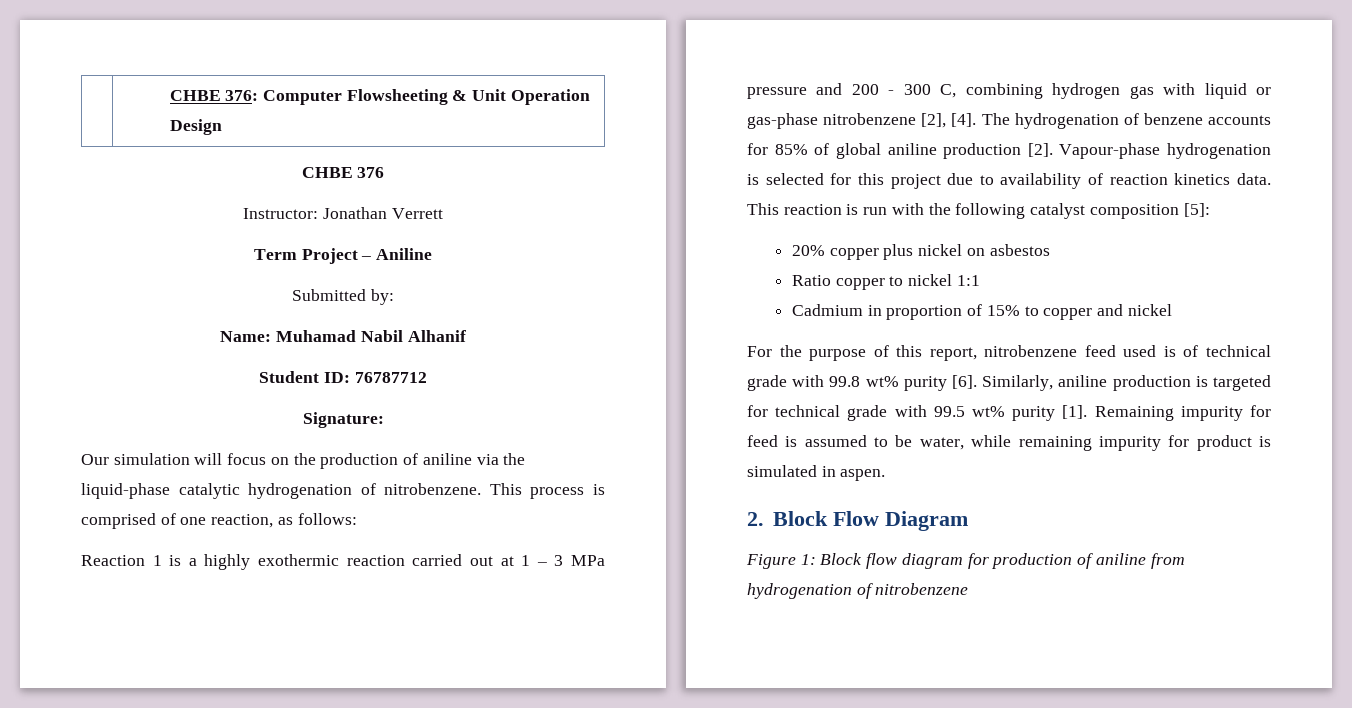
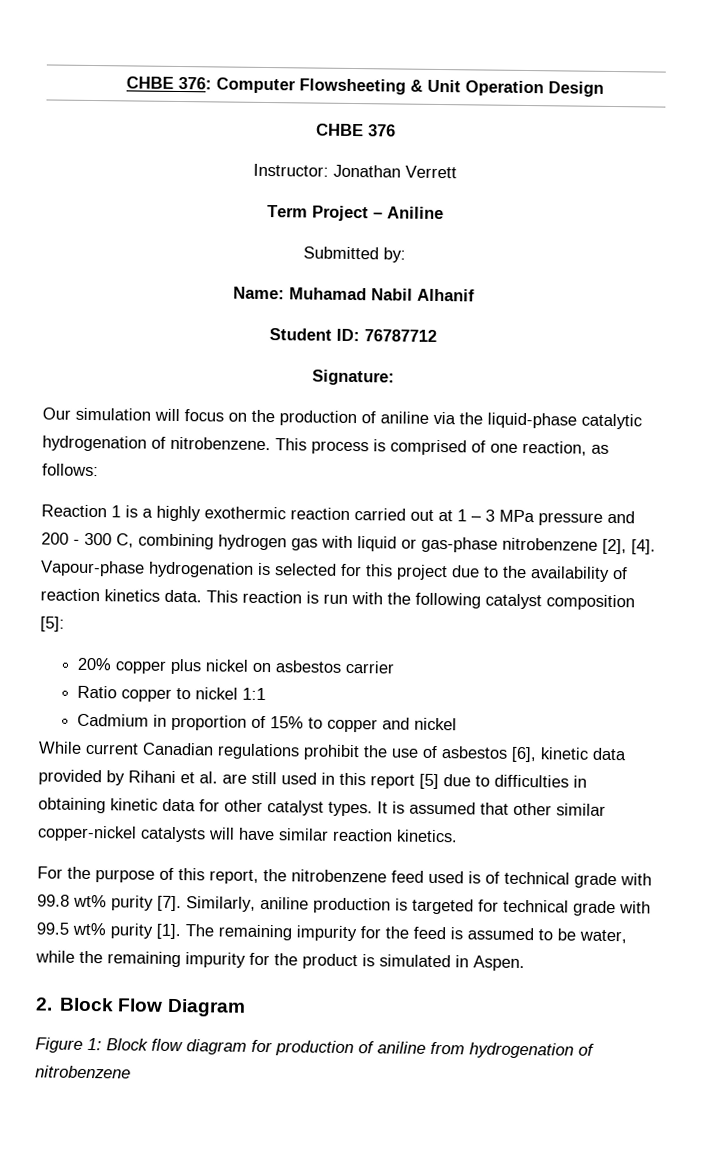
- The hydrogenation of benzene accounts for 85% of global aniline production [2].
- Vapour-phase hydrogenation is selected for this project due to availability of reaction kinetics data.
+ Vapour-phase hydrogenation is selected for this project due to the availability of reaction kinetics data.
- 20% copper plus nickel on asbestos
+ 20% copper plus nickel on asbestos carrier
+ While current Canadian regulations prohibit the use of asbestos [6], kinetic data provided by Rihani et al. are still used in this report [5] due to difficulties in obtaining kinetic data for other catalyst types. It is assumed that other similar copper-nickel catalysts will have similar reaction kinetics.
- For the purpose of this report, nitrobenzene feed used is of technical grade with 99.8 wt% purity [6].
+ For the purpose of this report, the nitrobenzene feed used is of technical grade with 99.8 wt% purity [7].
- Remaining impurity for feed is assumed to be water, while remaining impurity for product is simulated in aspen.
+ The remaining impurity for the feed is assumed to be water, while the remaining impurity for the product is simulated in Aspen.

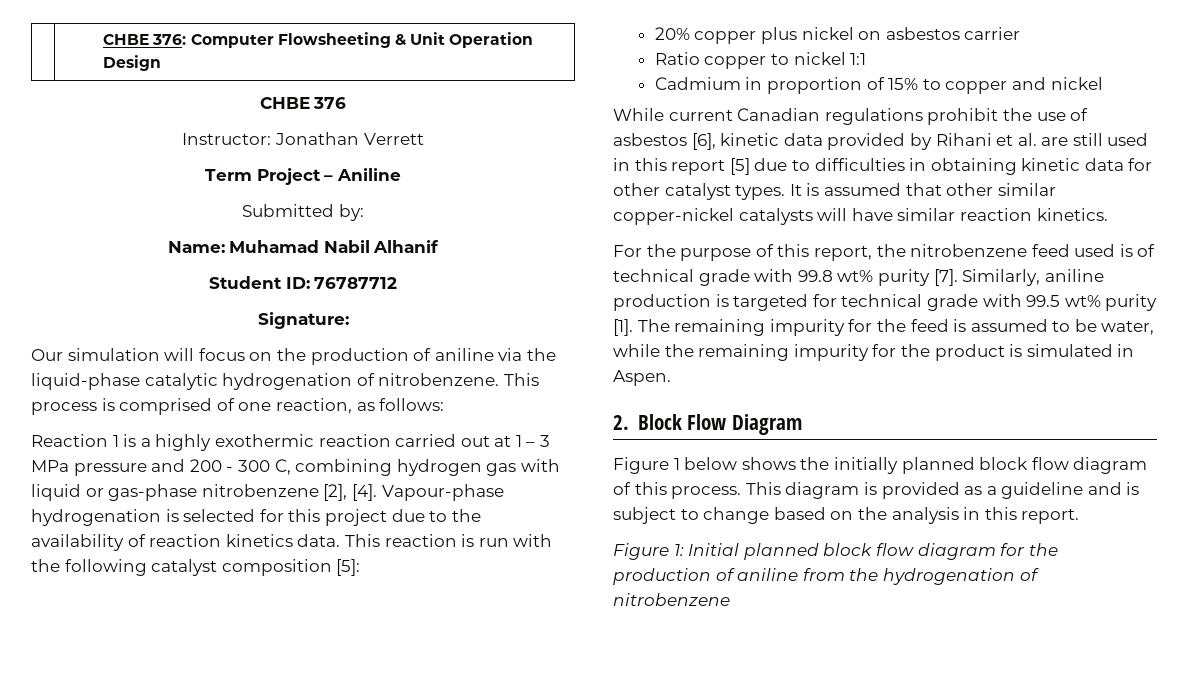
+ Figure 1 below shows the initially planned block flow diagram of this process. This diagram is provided as a guideline and is subject to change based on the analysis in this report.
- Figure 1: Block flow diagram for production of aniline from hydrogenation of nitrobenzene
+ Figure 1: Initial planned block flow diagram for the production of aniline from the hydrogenation of nitrobenzene

